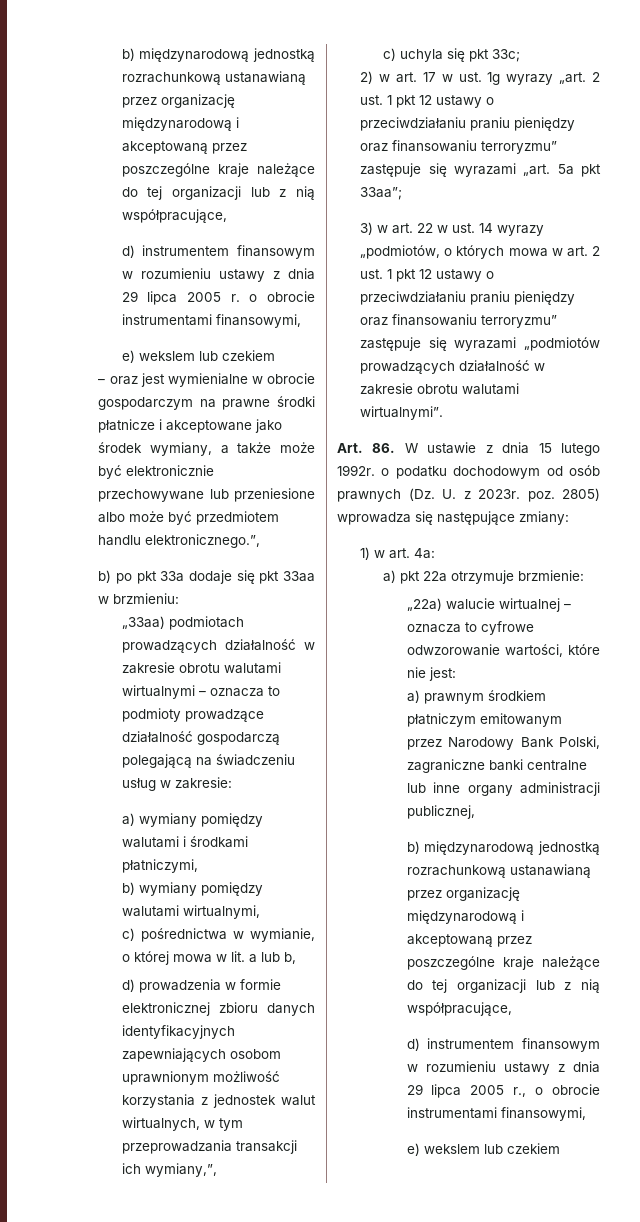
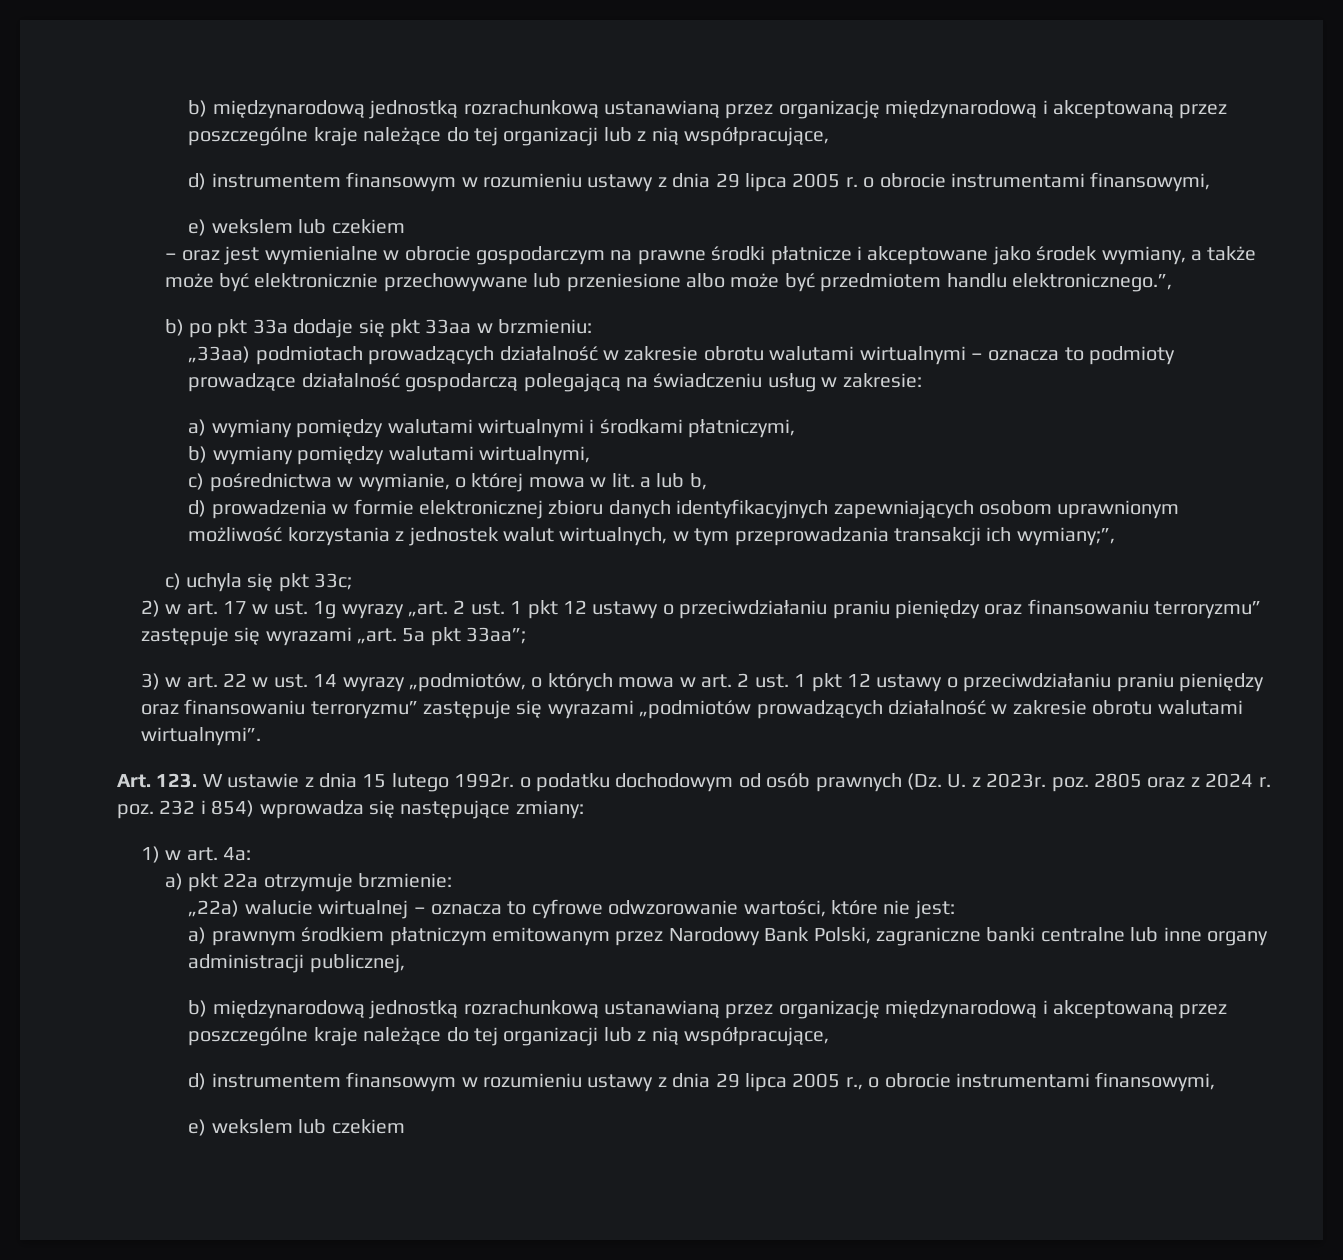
- a) wymiany pomiędzy walutami i środkami płatniczymi,
+ a) wymiany pomiędzy walutami wirtualnymi i środkami płatniczymi,
- d) prowadzenia w formie elektronicznej zbioru danych identyfikacyjnych zapewniających osobom uprawnionym możliwość korzystania z jednostek walut wirtualnych, w tym przeprowadzania transakcji ich wymiany,”,
+ d) prowadzenia w formie elektronicznej zbioru danych identyfikacyjnych zapewniających osobom uprawnionym możliwość korzystania z jednostek walut wirtualnych, w tym przeprowadzania transakcji ich wymiany;”,
- Art. 86. W ustawie z dnia 15 lutego 1992r. o podatku dochodowym od osób prawnych (Dz. U. z 2023r. poz. 2805) wprowadza się następujące zmiany:
+ Art. 123. W ustawie z dnia 15 lutego 1992r. o podatku dochodowym od osób prawnych (Dz. U. z 2023r. poz. 2805 oraz z 2024 r. poz. 232 i 854) wprowadza się następujące zmiany:

